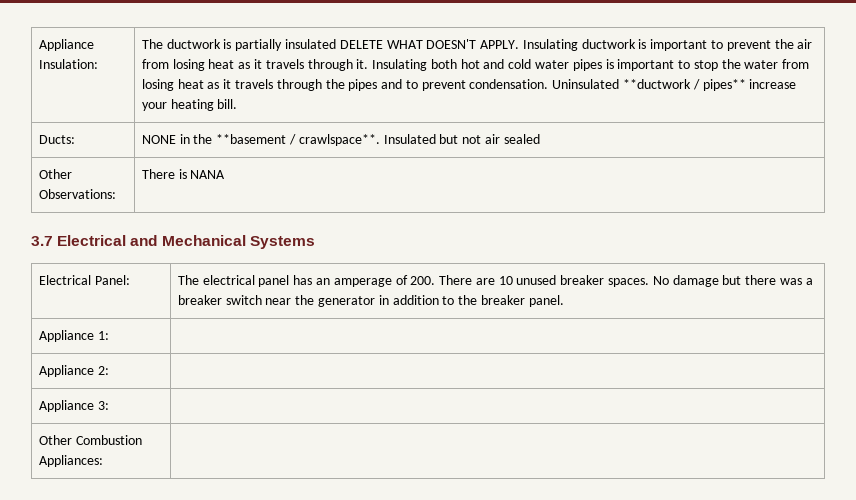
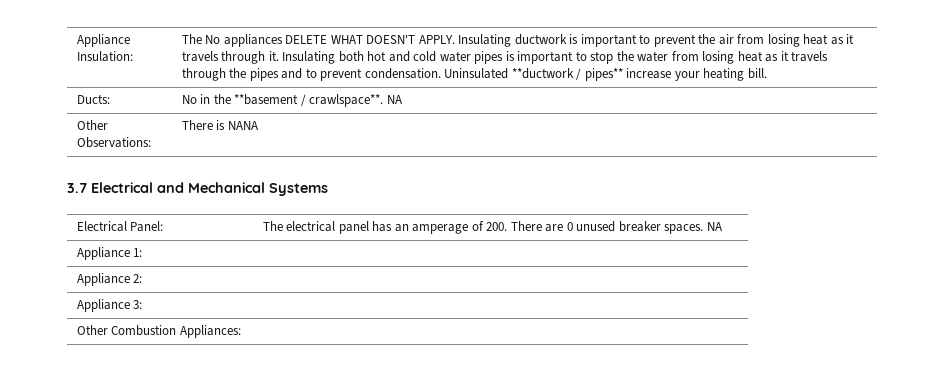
- The ductwork is partially insulated DELETE WHAT DOESN'T APPLY.
+ The No appliances DELETE WHAT DOESN'T APPLY.
- Ducts: | NONE in the **basement / crawlspace**. Insulated but not air sealed
+ Ducts: | No in the **basement / crawlspace**. NA
- Electrical Panel: | The electrical panel has an amperage of 200. There are 10 unused breaker spaces. No damage but there was a breaker switch near the generator in addition to the breaker panel.
+ Electrical Panel: | The electrical panel has an amperage of 200. There are 0 unused breaker spaces. NA

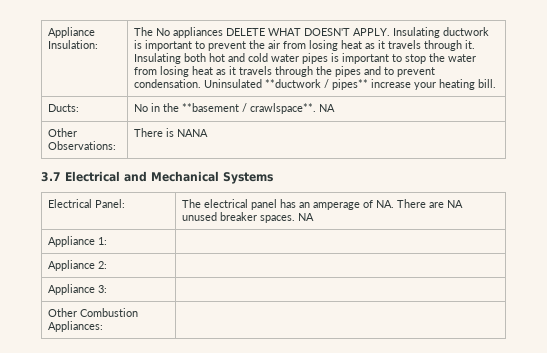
- Electrical Panel: | The electrical panel has an amperage of 200. There are 0 unused breaker spaces. NA
+ Electrical Panel: | The electrical panel has an amperage of NA. There are NA unused breaker spaces. NA

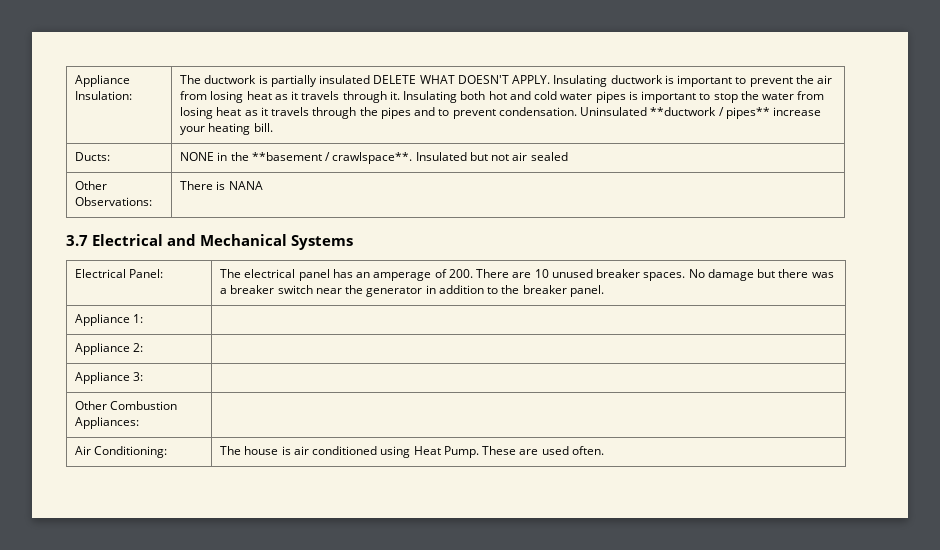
- The No appliances DELETE WHAT DOESN'T APPLY.
+ The ductwork is partially insulated DELETE WHAT DOESN'T APPLY.
- Ducts: | No in the **basement / crawlspace**. NA
+ Ducts: | NONE in the **basement / crawlspace**. Insulated but not air sealed
- Electrical Panel: | The electrical panel has an amperage of NA. There are NA unused breaker spaces. NA
+ Electrical Panel: | The electrical panel has an amperage of 200. There are 10 unused breaker spaces. No damage but there was a breaker switch near the generator in addition to the breaker panel.
+ Air Conditioning: | The house is air conditioned using Heat Pump. These are used often.

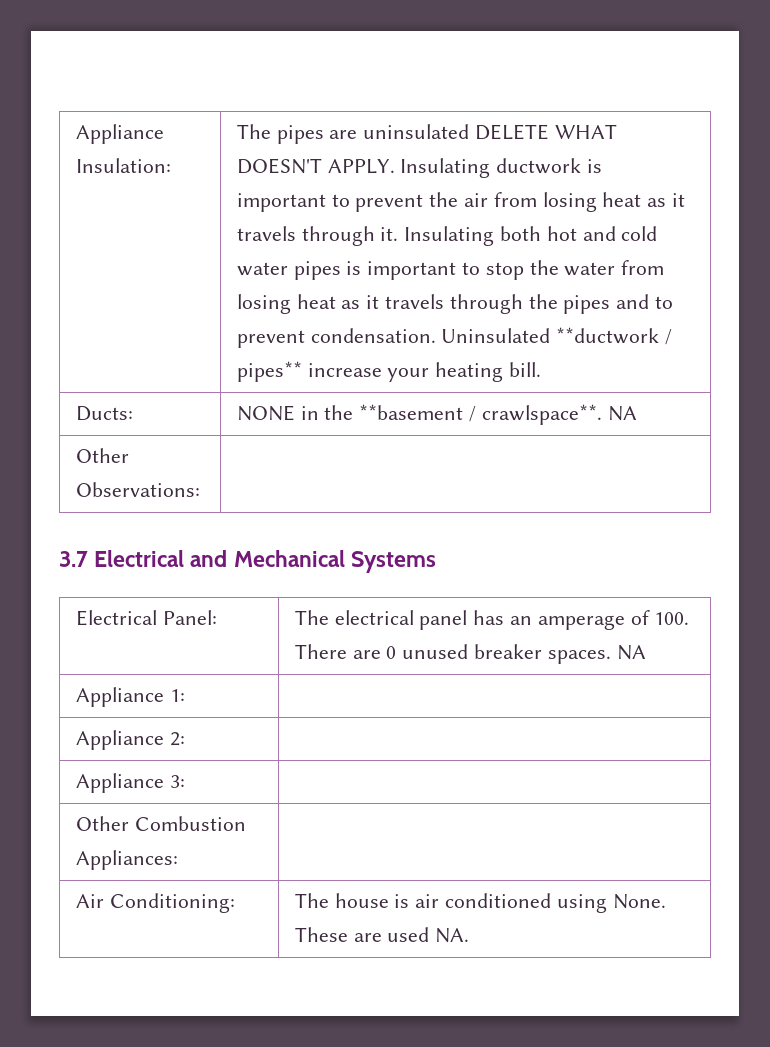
- The ductwork is partially insulated DELETE WHAT DOESN'T APPLY.
+ The pipes are uninsulated DELETE WHAT DOESN'T APPLY.
- Ducts: | NONE in the **basement / crawlspace**. Insulated but not air sealed
+ Ducts: | NONE in the **basement / crawlspace**. NA
- Other Observations: | There is NANA
+ Other Observations: |
- Electrical Panel: | The electrical panel has an amperage of 200. There are 10 unused breaker spaces. No damage but there was a breaker switch near the generator in addition to the breaker panel.
+ Electrical Panel: | The electrical panel has an amperage of 100. There are 0 unused breaker spaces. NA
- Air Conditioning: | The house is air conditioned using Heat Pump. These are used often.
+ Air Conditioning: | The house is air conditioned using None. These are used NA.

